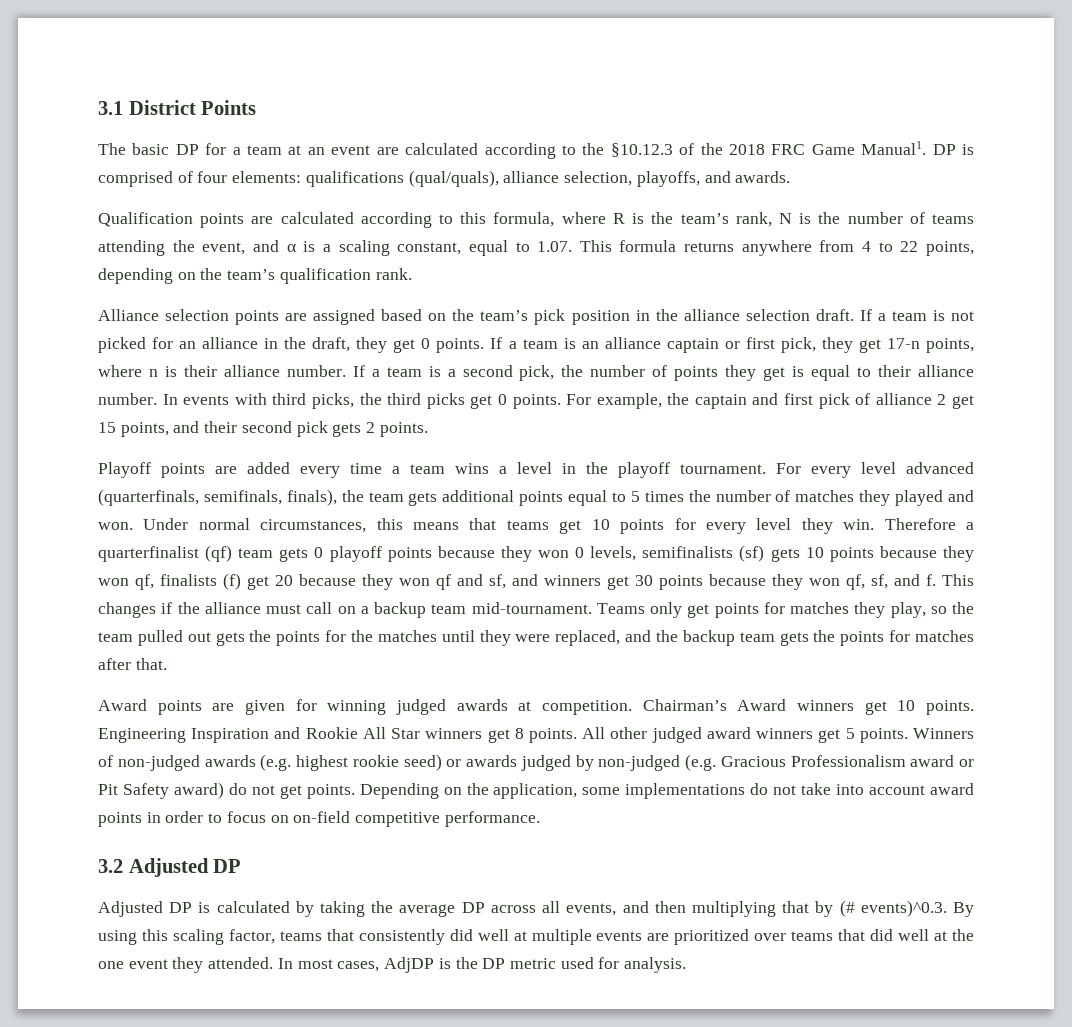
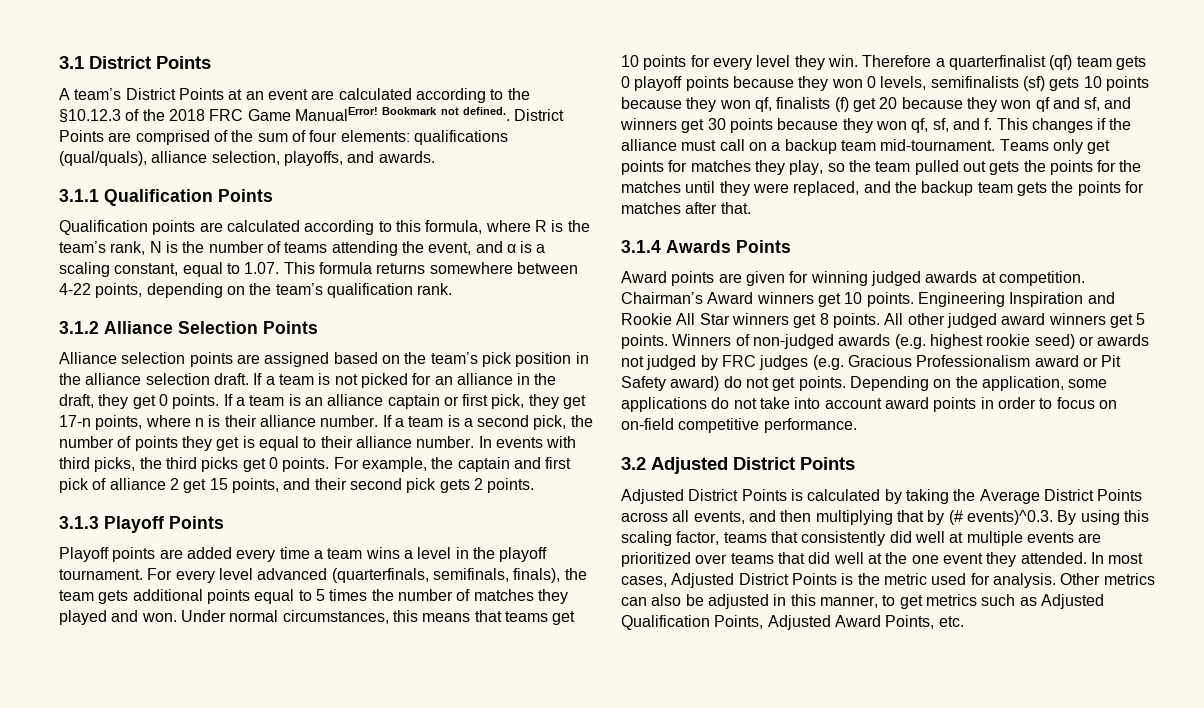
- The basic DP for a team at an event are calculated according to the §10.12.3 of the 2018 FRC Game Manual1. DP is comprised of four elements: qualifications (qual/quals), alliance selection, playoffs, and awards.
+ A team’s District Points at an event are calculated according to the §10.12.3 of the 2018 FRC Game ManualError! Bookmark not defined.. District Points are comprised of the sum of four elements: qualifications (qual/quals), alliance selection, playoffs, and awards.
+ 3.1.1 Qualification Points
- Qualification points are calculated according to this formula, where R is the team’s rank, N is the number of teams attending the event, and α is a scaling constant, equal to 1.07. This formula returns anywhere from 4 to 22 points, depending on the team’s qualification rank.
+ Qualification points are calculated according to this formula, where R is the team’s rank, N is the number of teams attending the event, and α is a scaling constant, equal to 1.07. This formula returns somewhere between 4-22 points, depending on the team’s qualification rank.
+ 3.1.2 Alliance Selection Points
+ 3.1.3 Playoff Points
+ 3.1.4 Awards Points
- Winners of non-judged awards (e.g. highest rookie seed) or awards judged by non-judged (e.g. Gracious Professionalism award or Pit Safety award) do not get points.
+ Winners of non-judged awards (e.g. highest rookie seed) or awards not judged by FRC judges (e.g. Gracious Professionalism award or Pit Safety award) do not get points.
- Depending on the application, some implementations do not take into account award points in order to focus on on-field competitive performance.
+ Depending on the application, some applications do not take into account award points in order to focus on on-field competitive performance.
- 3.2 Adjusted DP
- Adjusted DP is calculated by taking the average DP across all events, and then multiplying that by (# events)^0.3. By using this scaling factor, teams that consistently did well at multiple events are prioritized over teams that did well at the one event they attended.
+ 3.2 Adjusted District Points
+ Adjusted District Points is calculated by taking the Average District Points across all events, and then multiplying that by (# events)^0.3. By using this scaling factor, teams that consistently did well at multiple events are prioritized over teams that did well at the one event they attended.
- In most cases, AdjDP is the DP metric used for analysis.
+ In most cases, Adjusted District Points is the metric used for analysis.
+ Other metrics can also be adjusted in this manner, to get metrics such as Adjusted Qualification Points, Adjusted Award Points, etc.

